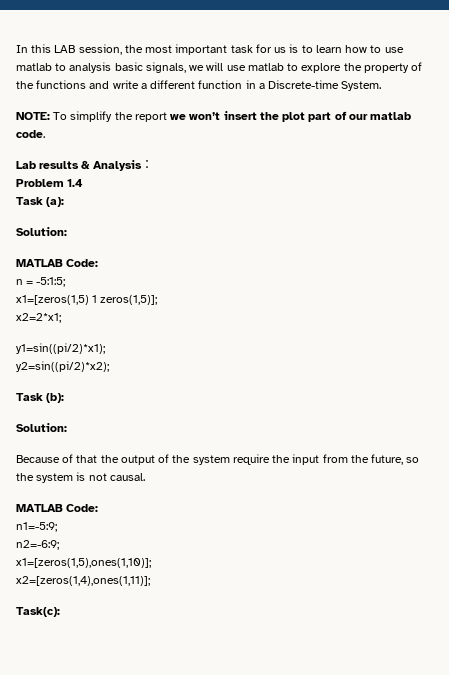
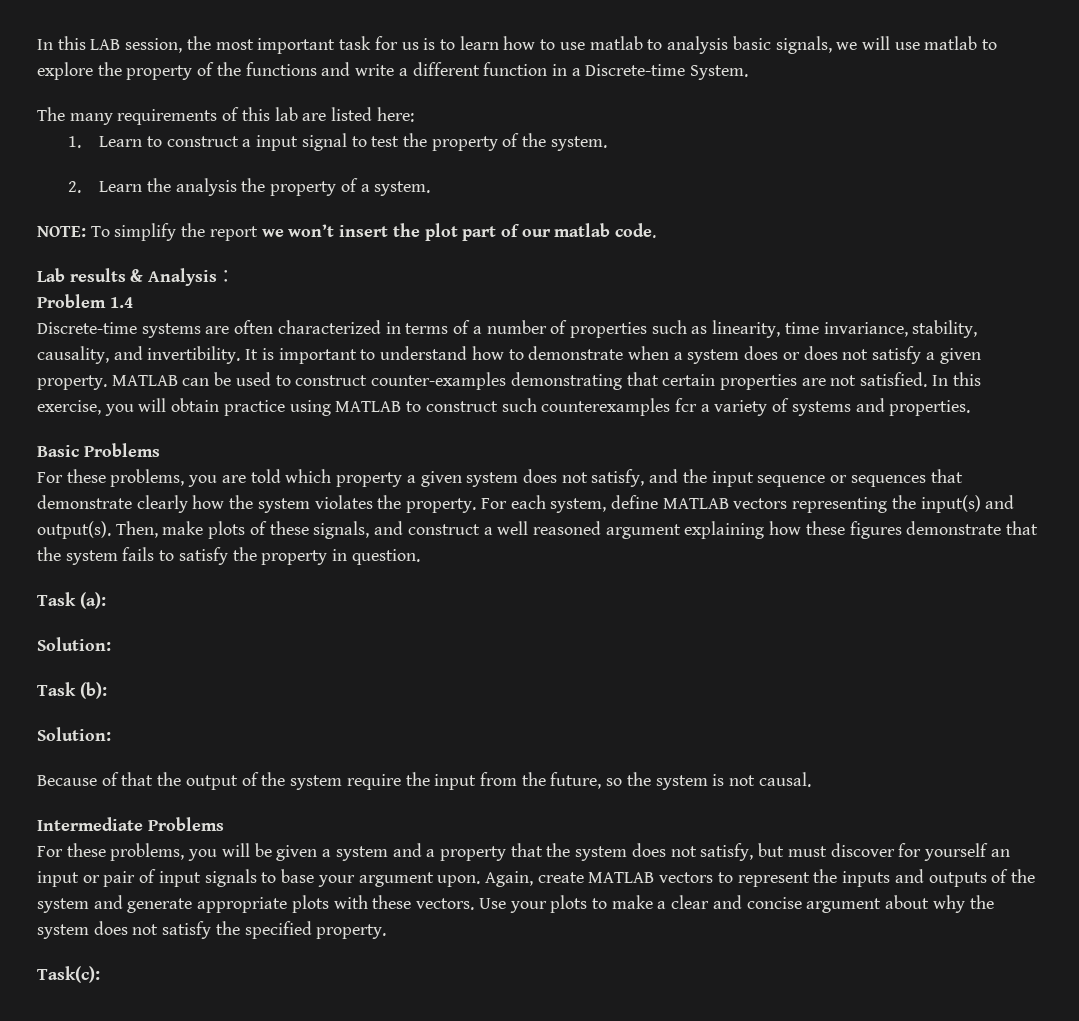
+ The many requirements of this lab are listed here:
+ 1. Learn to construct a input signal to test the property of the system.
+ 2. Learn the analysis the property of a system.
+ Discrete-time systems are often characterized in terms of a number of properties such as linearity, time invariance, stability, causality, and invertibility. It is important to understand how to demonstrate when a system does or does not satisfy a given property. MATLAB can be used to construct counter-examples demonstrating that certain properties are not satisfied. In this exercise, you will obtain practice using MATLAB to construct such counterexamples fcr a variety of systems and properties.
+ Basic Problems
+ For these problems, you are told which property a given system does not satisfy, and the input sequence or sequences that demonstrate clearly how the system violates the property. For each system, define MATLAB vectors representing the input(s) and output(s). Then, make plots of these signals, and construct a well reasoned argument explaining how these figures demonstrate that the system fails to satisfy the property in question.
  Task (a):
  Solution:
- MATLAB Code:
- n = -5:1:5;
- x1=[zeros(1,5) 1 zeros(1,5)];
- x2=2*x1;
- y1=sin((pi/2)*x1);
- y2=sin((pi/2)*x2);
  Because of that the output of the system require the input from the future, so the system is not causal.
- MATLAB Code:
- n1=-5:9;
- n2=-6:9;
- x1=[zeros(1,5),ones(1,10)];
- x2=[zeros(1,4),ones(1,11)];
+ Intermediate Problems
+ For these problems, you will be given a system and a property that the system does not satisfy, but must discover for yourself an input or pair of input signals to base your argument upon. Again, create MATLAB vectors to represent the inputs and outputs of the system and generate appropriate plots with these vectors. Use your plots to make a clear and concise argument about why the system does not satisfy the specified property.

